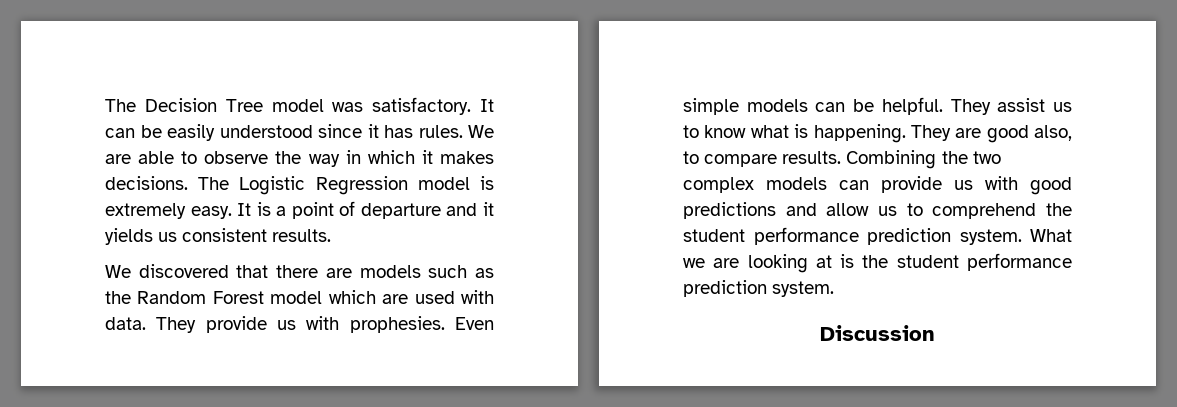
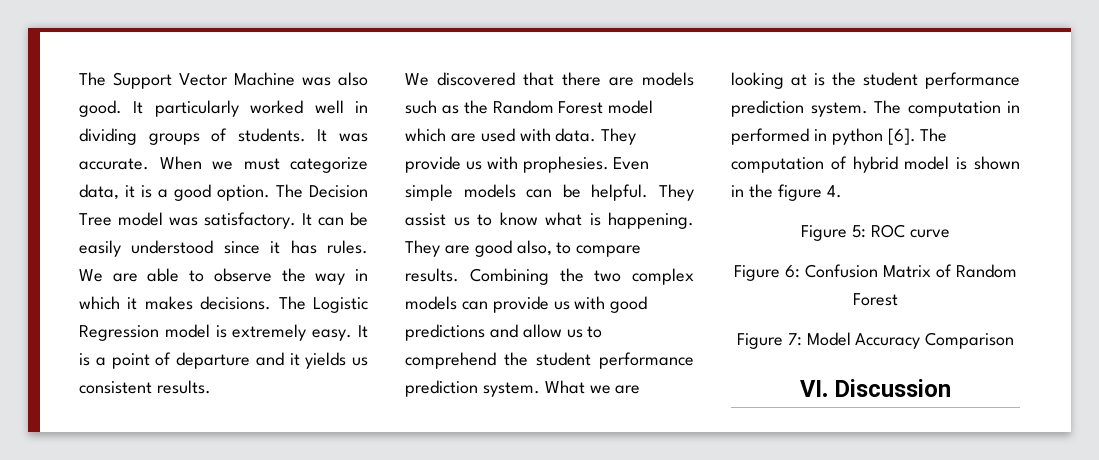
- The Decision Tree model was satisfactory.
+ The Support Vector Machine was also good. It particularly worked well in dividing groups of students. It was accurate. When we must categorize data, it is a good option. The Decision Tree model was satisfactory.
- What we are looking at is the student performance prediction system.
- Discussion
+ What we are looking at is the student performance prediction system. The computation in performed in python [6]. The computation of hybrid model is shown in the figure 4.
+ Figure 5: ROC curve
+ Figure 6: Confusion Matrix of Random Forest
+ Figure 7: Model Accuracy Comparison
+ VI. Discussion

